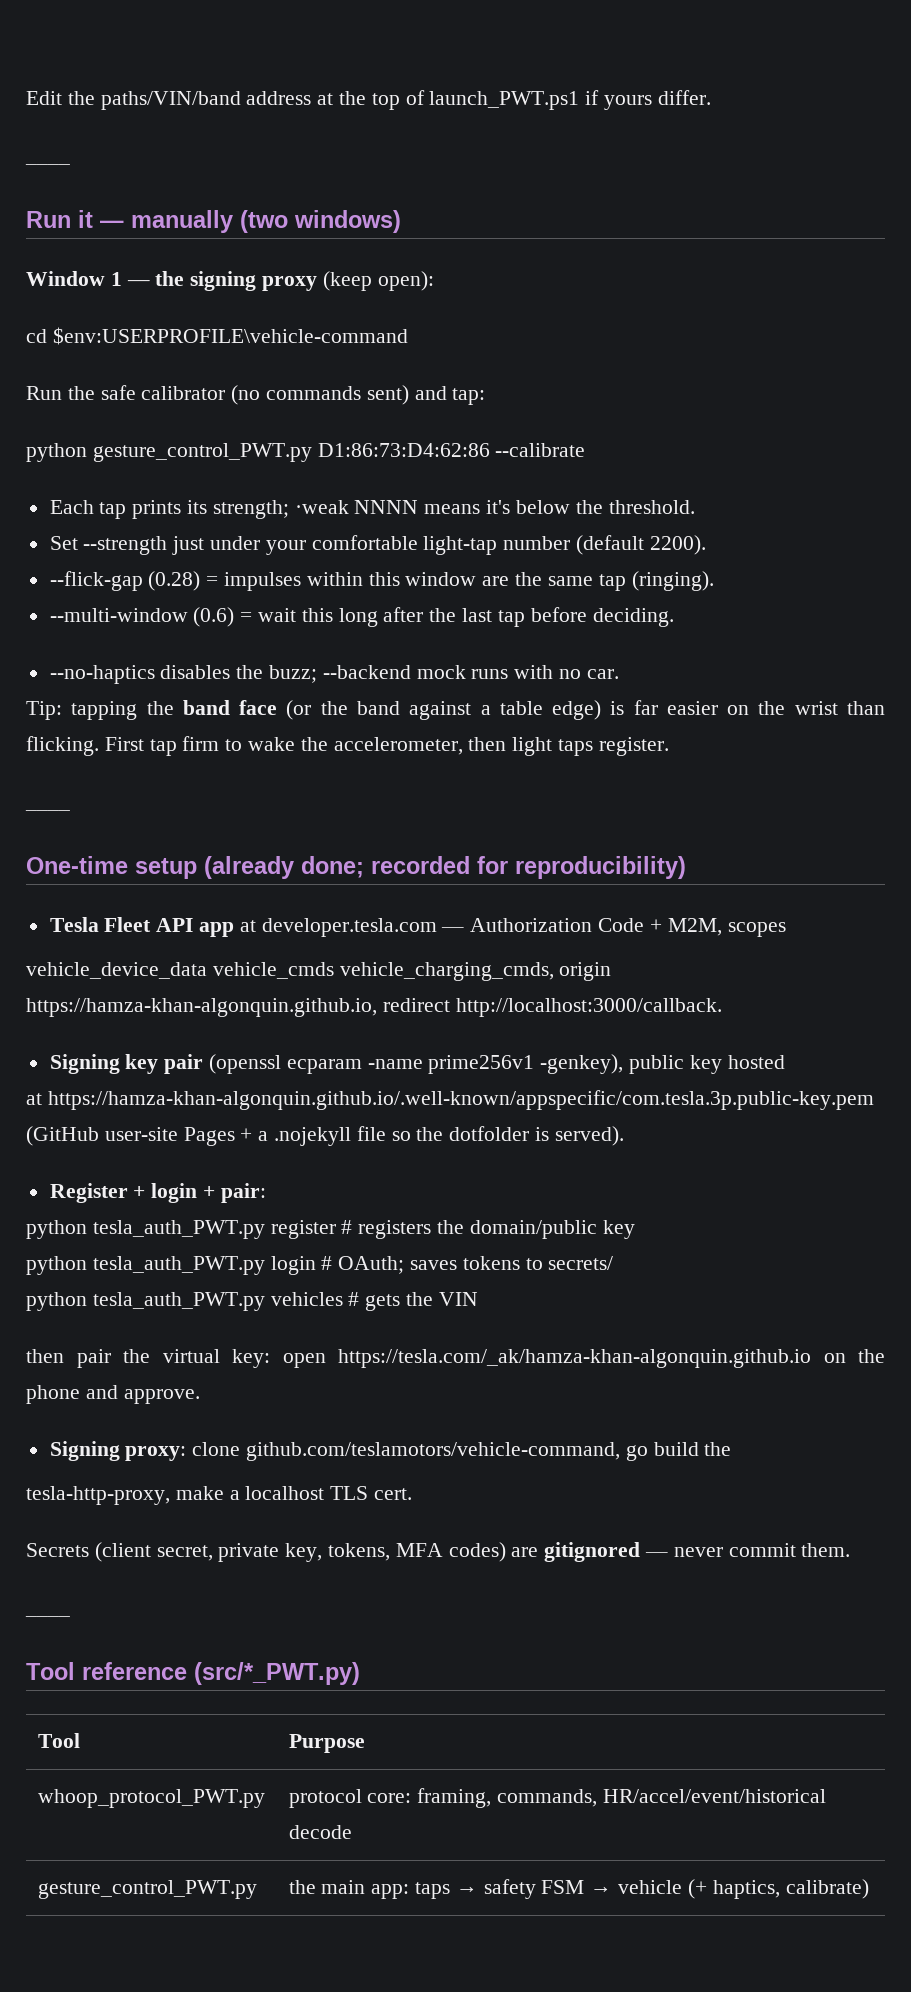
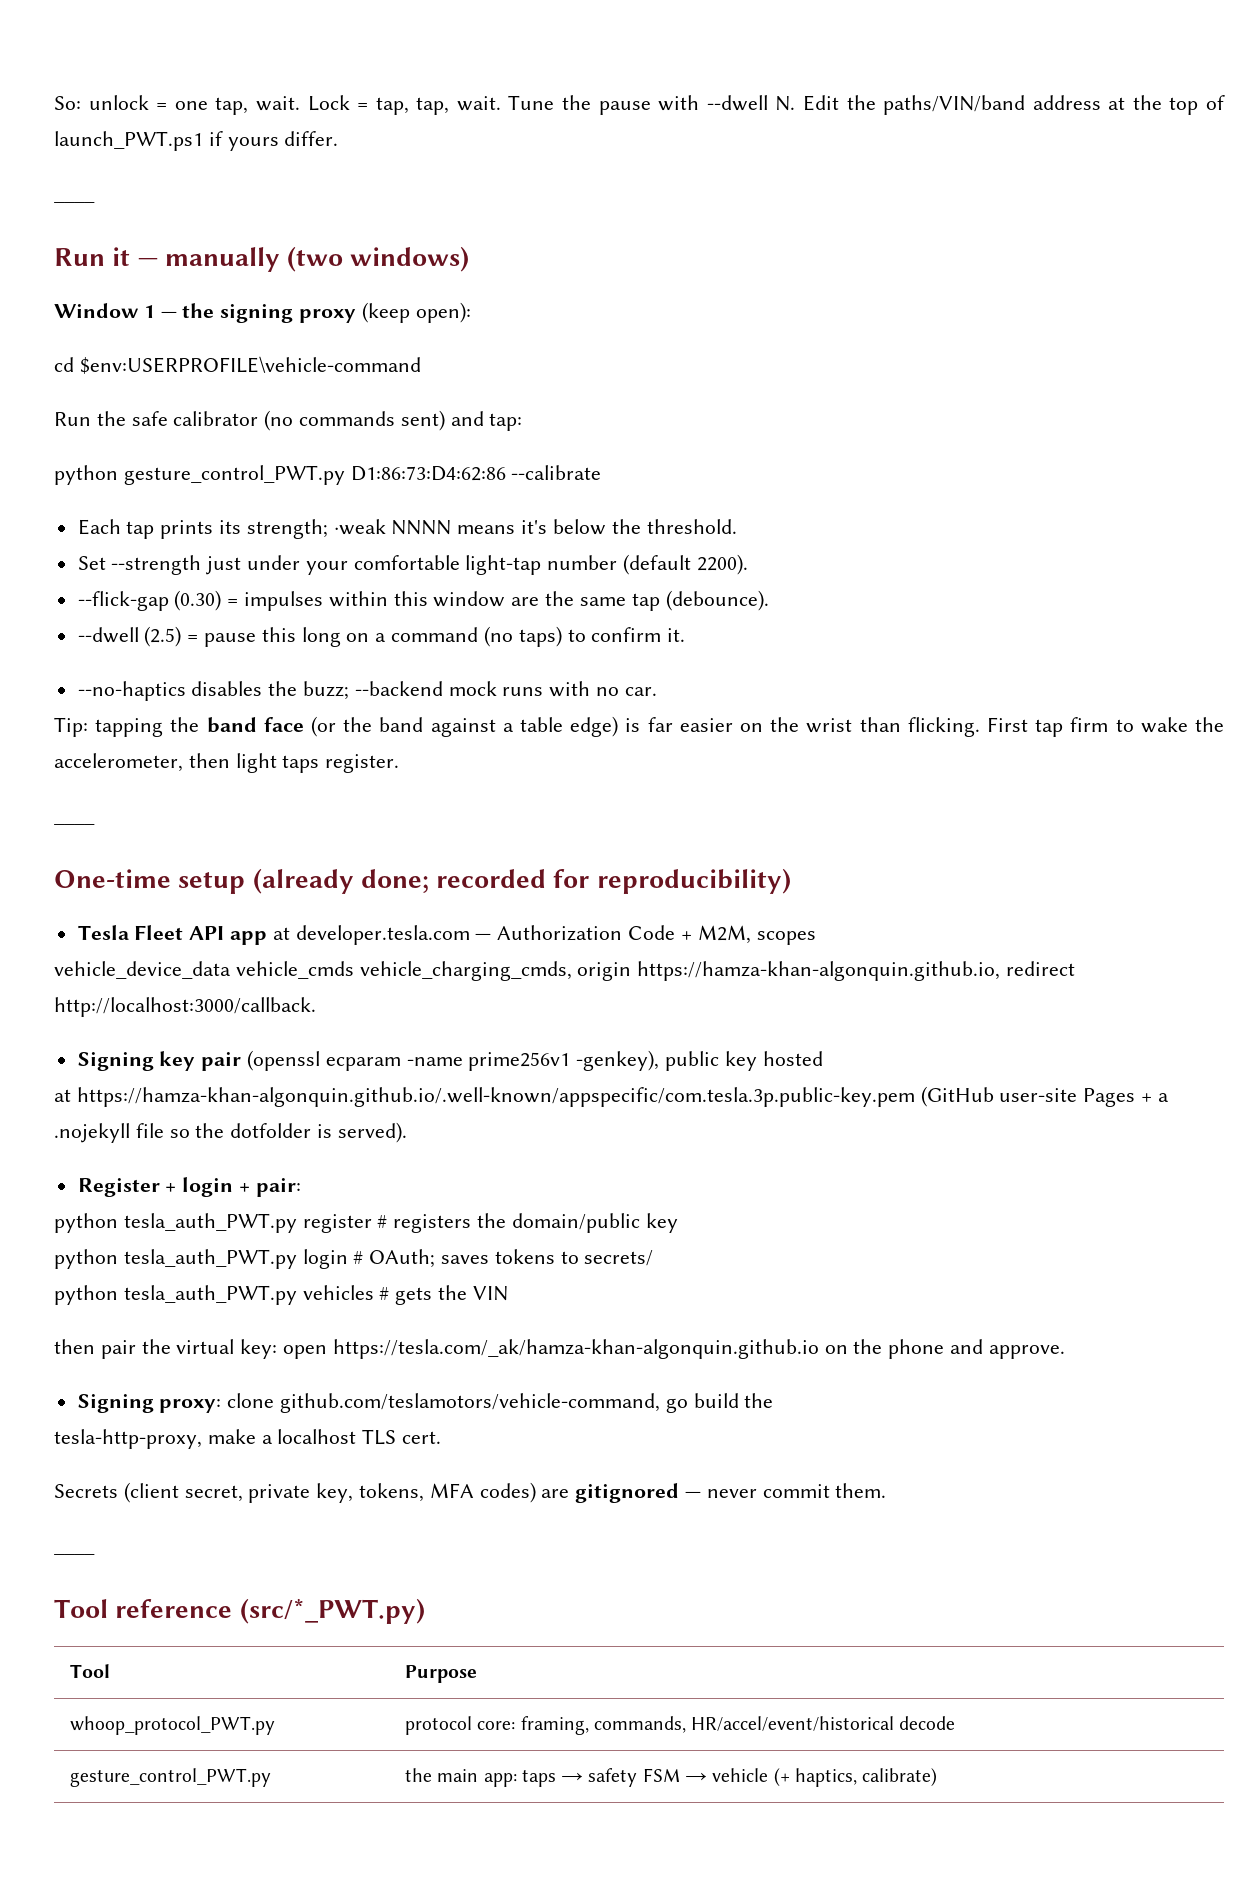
- Edit the paths/VIN/band address at the top of launch_PWT.ps1 if yours differ.
+ So: unlock = one tap, wait. Lock = tap, tap, wait. Tune the pause with --dwell N. Edit the paths/VIN/band address at the top of launch_PWT.ps1 if yours differ.
- --flick-gap (0.28) = impulses within this window are the same tap (ringing).
- --multi-window (0.6) = wait this long after the last tap before deciding.
+ --flick-gap (0.30) = impulses within this window are the same tap (debounce).
+ --dwell (2.5) = pause this long on a command (no taps) to confirm it.

